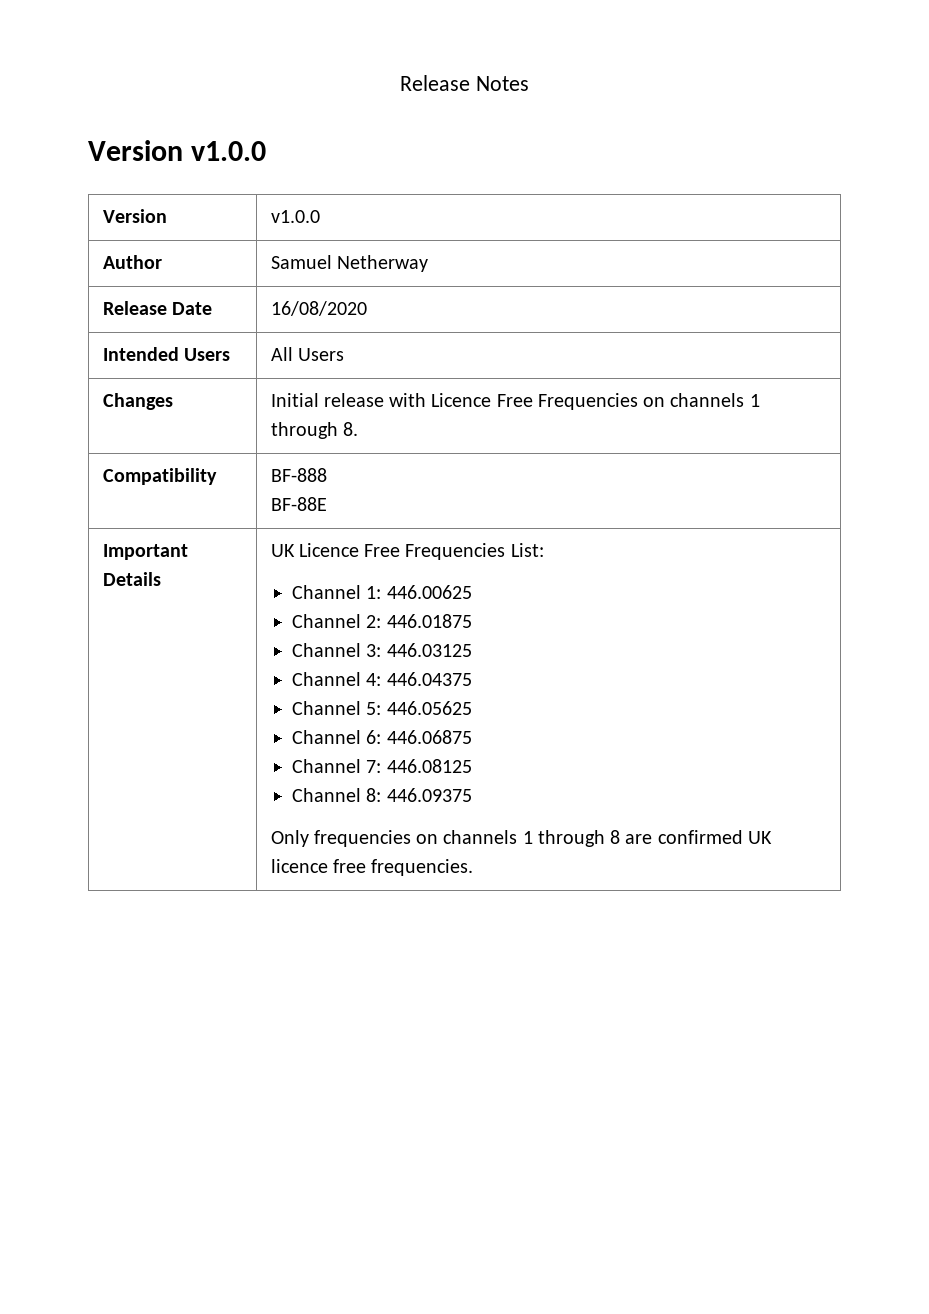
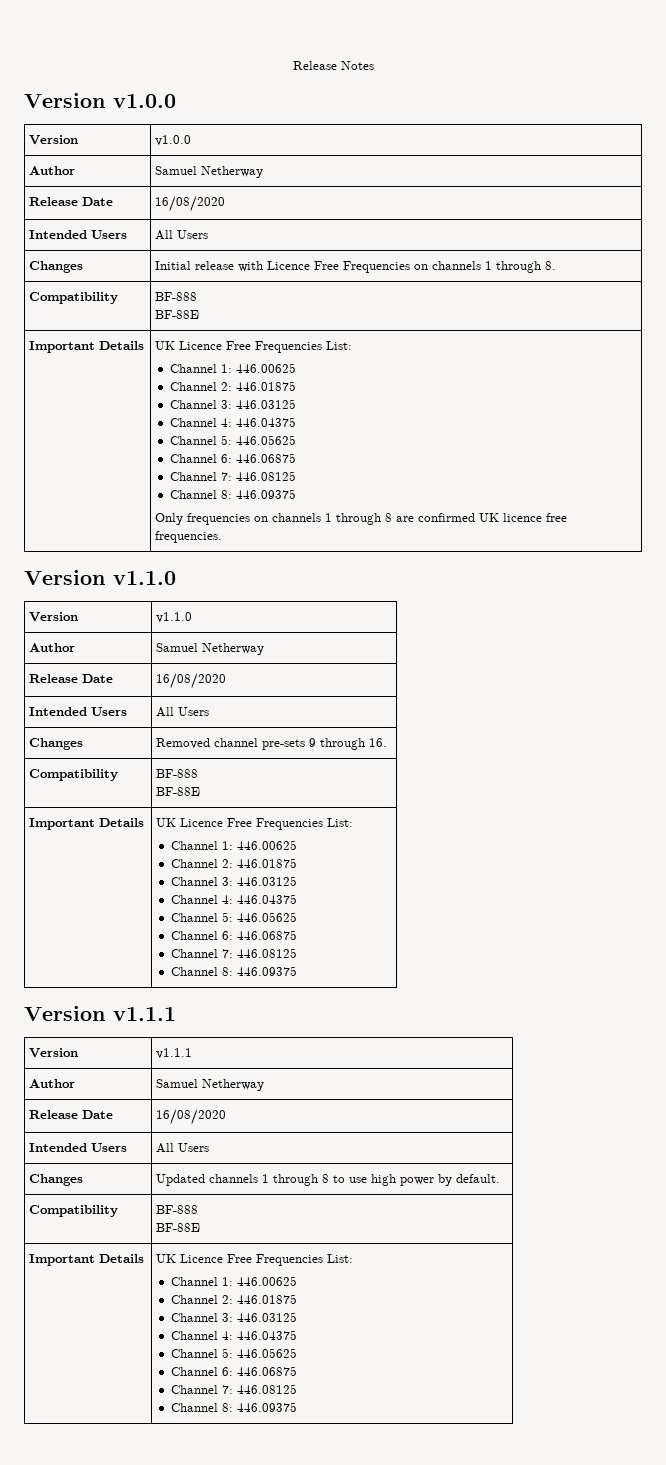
+ Version v1.1.0
+ Version | v1.1.0
+ Author | Samuel Netherway
+ Release Date | 16/08/2020
+ Intended Users | All Users
+ Changes | Removed channel pre-sets 9 through 16.
+ Compatibility | BF-888
+ BF-88E
+ Important Details | UK Licence Free Frequencies List:
+ Channel 1: 446.00625
+ Channel 2: 446.01875
+ Channel 3: 446.03125
+ Channel 4: 446.04375
+ Channel 5: 446.05625
+ Channel 6: 446.06875
+ Channel 7: 446.08125
+ Channel 8: 446.09375
+ Version v1.1.1
+ Version | v1.1.1
+ Author | Samuel Netherway
+ Release Date | 16/08/2020
+ Intended Users | All Users
+ Changes | Updated channels 1 through 8 to use high power by default.
+ Compatibility | BF-888
+ BF-88E
+ Important Details | UK Licence Free Frequencies List:
+ Channel 1: 446.00625
+ Channel 2: 446.01875
+ Channel 3: 446.03125
+ Channel 4: 446.04375
+ Channel 5: 446.05625
+ Channel 6: 446.06875
+ Channel 7: 446.08125
+ Channel 8: 446.09375

